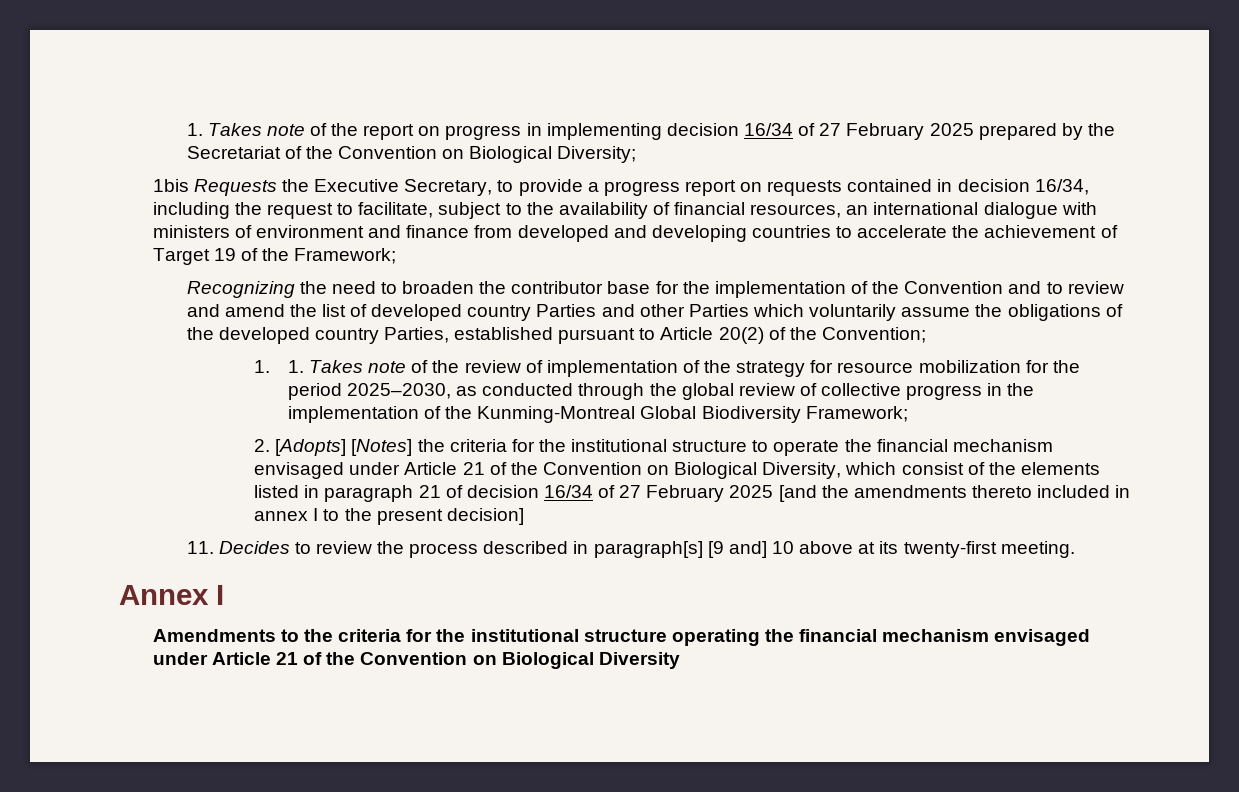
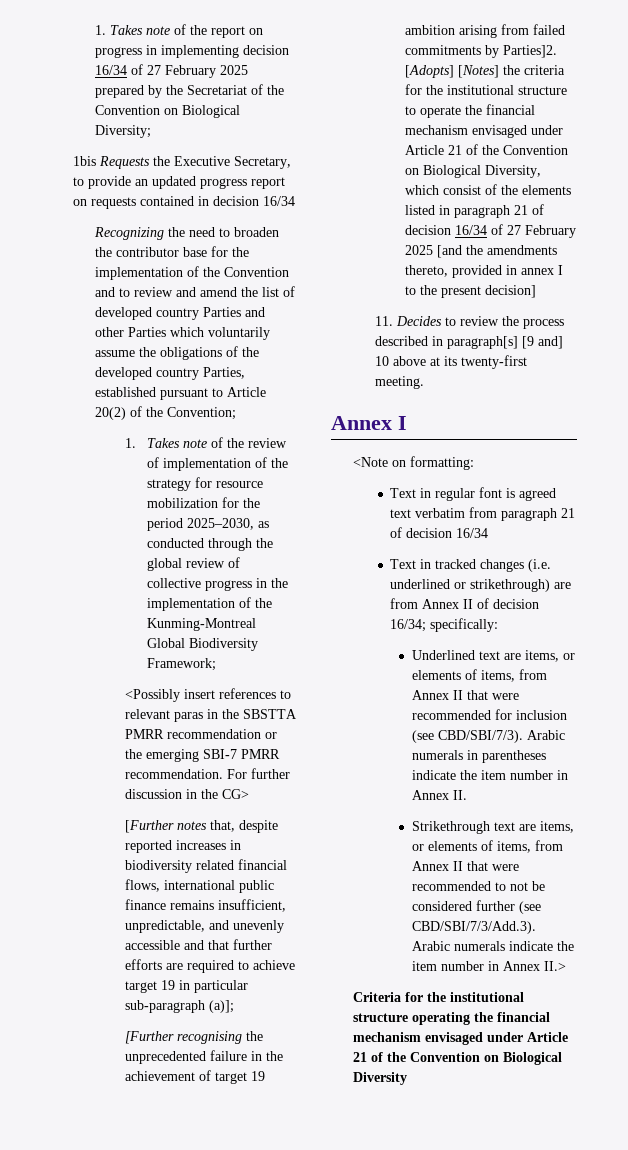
- 1bis Requests the Executive Secretary, to provide a progress report on requests contained in decision 16/34, including the request to facilitate, subject to the availability of financial resources, an international dialogue with ministers of environment and finance from developed and developing countries to accelerate the achievement of Target 19 of the Framework;
+ 1bis Requests the Executive Secretary, to provide an updated progress report on requests contained in decision 16/34
- 1. 1. Takes note of the review of implementation of the strategy for resource mobilization for the period 2025–2030, as conducted through the global review of collective progress in the implementation of the Kunming-Montreal Global Biodiversity Framework;
+ 1. Takes note of the review of implementation of the strategy for resource mobilization for the period 2025–2030, as conducted through the global review of collective progress in the implementation of the Kunming-Montreal Global Biodiversity Framework;
- 2. [Adopts] [Notes] the criteria for the institutional structure to operate the financial mechanism envisaged under Article 21 of the Convention on Biological Diversity, which consist of the elements listed in paragraph 21 of decision 16/34 of 27 February 2025 [and the amendments thereto included in annex I to the present decision]
+ <Possibly insert references to relevant paras in the SBSTTA PMRR recommendation or the emerging SBI-7 PMRR recommendation. For further discussion in the CG>
+ [Further notes that, despite reported increases in biodiversity related financial flows, international public finance remains insufficient, unpredictable, and unevenly accessible and that further efforts are required to achieve target 19 in particular sub-paragraph (a)];
+ [Further recognising the unprecedented failure in the achievement of target 19 ambition arising from failed commitments by Parties]2. [Adopts] [Notes] the criteria for the institutional structure to operate the financial mechanism envisaged under Article 21 of the Convention on Biological Diversity, which consist of the elements listed in paragraph 21 of decision 16/34 of 27 February 2025 [and the amendments thereto, provided in annex I to the present decision]
- Amendments to the criteria for the institutional structure operating the financial mechanism envisaged under Article 21 of the Convention on Biological Diversity
+ <Note on formatting:
+ Text in regular font is agreed text verbatim from paragraph 21 of decision 16/34
+ Text in tracked changes (i.e. underlined or strikethrough) are from Annex II of decision 16/34; specifically:
+ Underlined text are items, or elements of items, from Annex II that were recommended for inclusion (see CBD/SBI/7/3). Arabic numerals in parentheses indicate the item number in Annex II.
+ Strikethrough text are items, or elements of items, from Annex II that were recommended to not be considered further (see CBD/SBI/7/3/Add.3). Arabic numerals indicate the item number in Annex II.>
+ Criteria for the institutional structure operating the financial mechanism envisaged under Article 21 of the Convention on Biological Diversity

